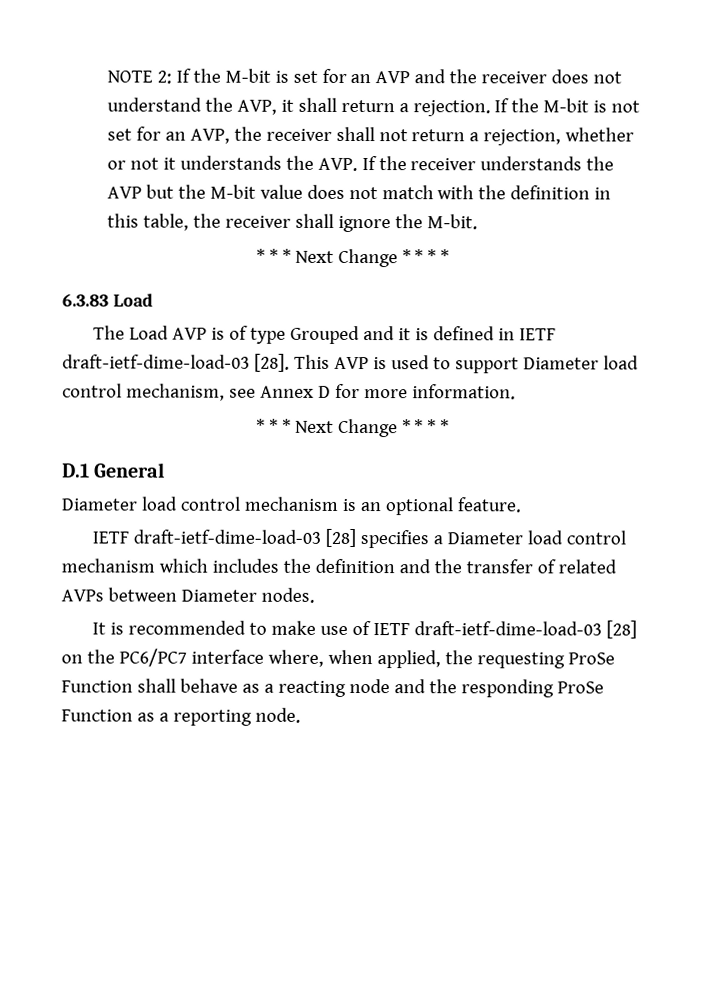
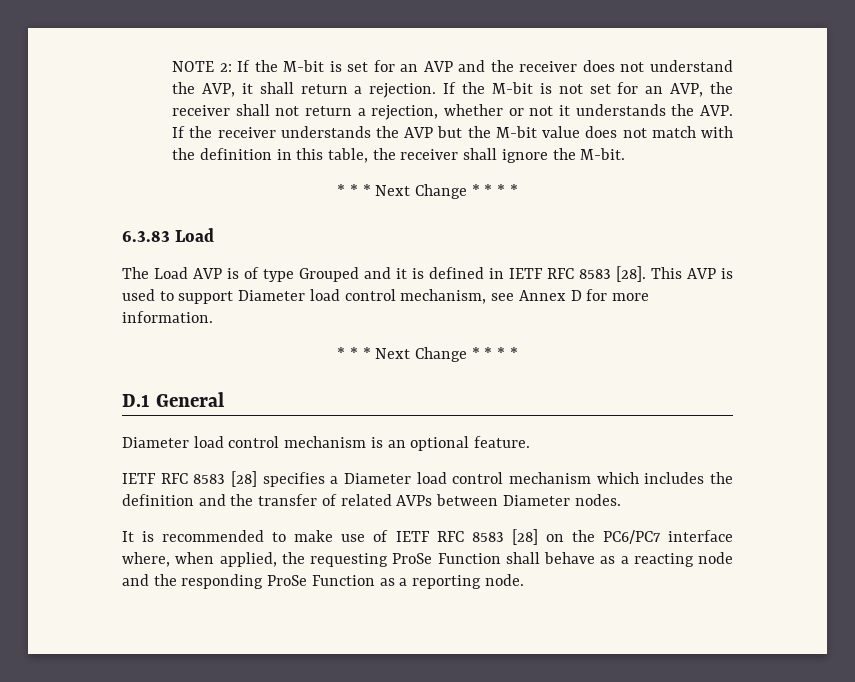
- The Load AVP is of type Grouped and it is defined in IETF draft-ietf-dime-load-03 [28].
+ The Load AVP is of type Grouped and it is defined in IETF RFC 8583 [28].
- IETF draft-ietf-dime-load-03 [28] specifies a Diameter load control mechanism which includes the definition and the transfer of related AVPs between Diameter nodes.
+ IETF RFC 8583 [28] specifies a Diameter load control mechanism which includes the definition and the transfer of related AVPs between Diameter nodes.
- It is recommended to make use of IETF draft-ietf-dime-load-03 [28] on the PC6/PC7 interface where, when applied, the requesting ProSe Function shall behave as a reacting node and the responding ProSe Function as a reporting node.
+ It is recommended to make use of IETF RFC 8583 [28] on the PC6/PC7 interface where, when applied, the requesting ProSe Function shall behave as a reacting node and the responding ProSe Function as a reporting node.

